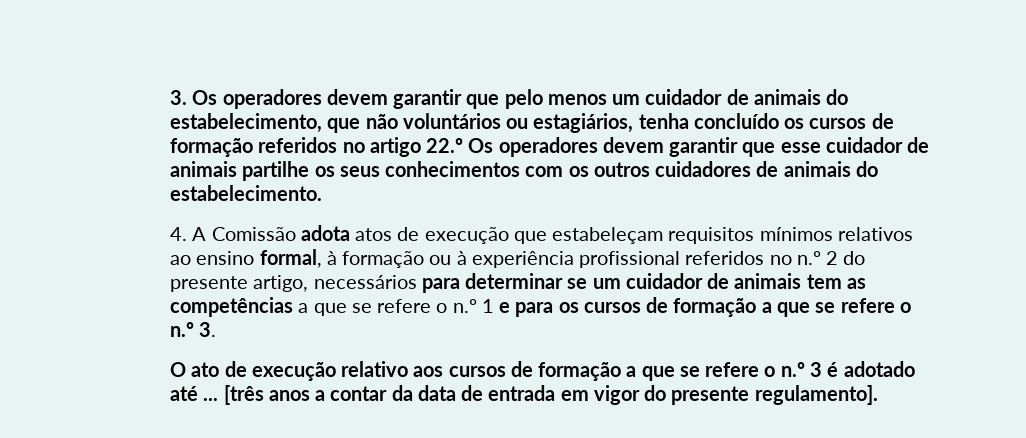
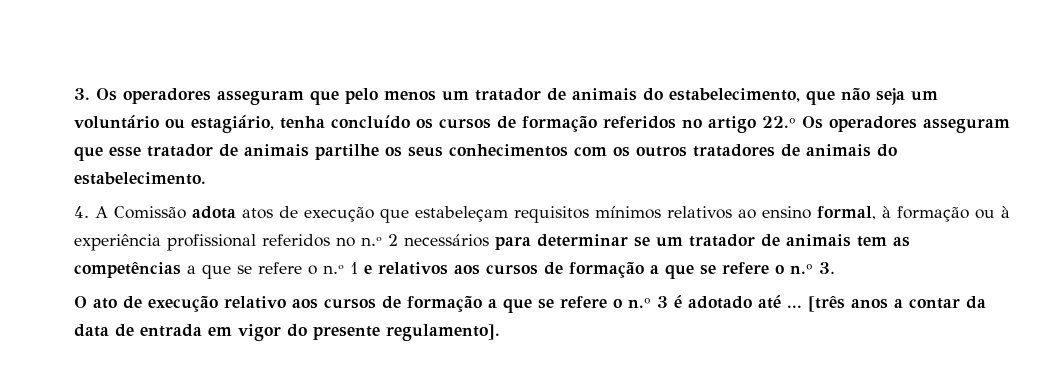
- 3. Os operadores devem garantir que pelo menos um cuidador de animais do estabelecimento, que não voluntários ou estagiários, tenha concluído os cursos de formação referidos no artigo 22.º Os operadores devem garantir que esse cuidador de animais partilhe os seus conhecimentos com os outros cuidadores de animais do estabelecimento.
+ 3. Os operadores asseguram que pelo menos um tratador de animais do estabelecimento, que não seja um voluntário ou estagiário, tenha concluído os cursos de formação referidos no artigo 22.º Os operadores asseguram que esse tratador de animais partilhe os seus conhecimentos com os outros tratadores de animais do estabelecimento.
- 4. A Comissão adota atos de execução que estabeleçam requisitos mínimos relativos ao ensino formal, à formação ou à experiência profissional referidos no n.º 2 do presente artigo, necessários para determinar se um cuidador de animais tem as competências a que se refere o n.º 1 e para os cursos de formação a que se refere o n.º 3.
+ 4. A Comissão adota atos de execução que estabeleçam requisitos mínimos relativos ao ensino formal, à formação ou à experiência profissional referidos no n.º 2 necessários para determinar se um tratador de animais tem as competências a que se refere o n.º 1 e relativos aos cursos de formação a que se refere o n.º 3.

